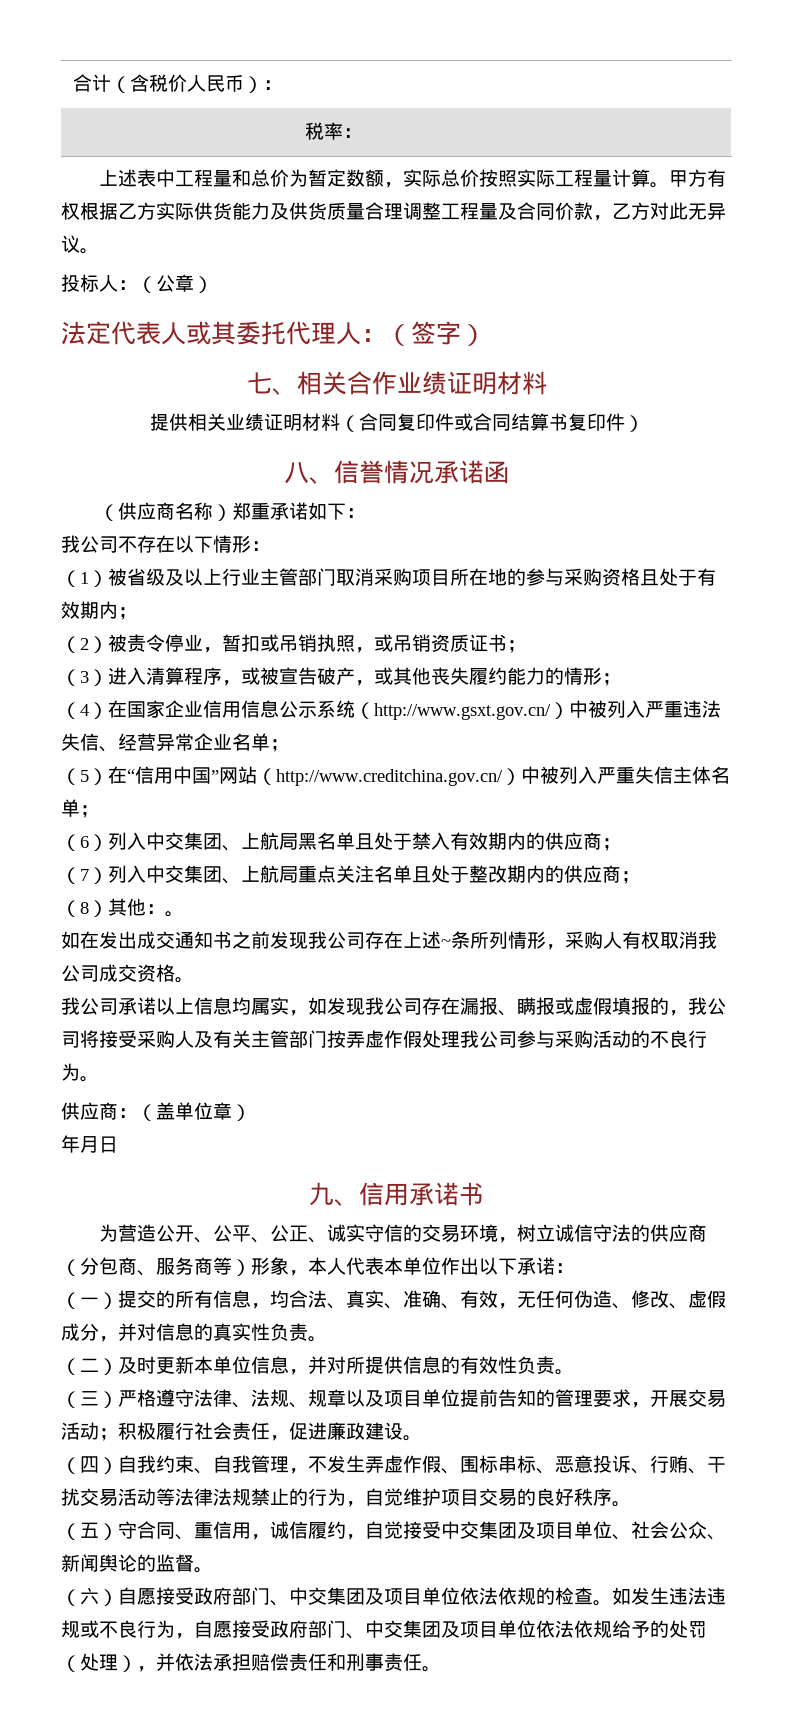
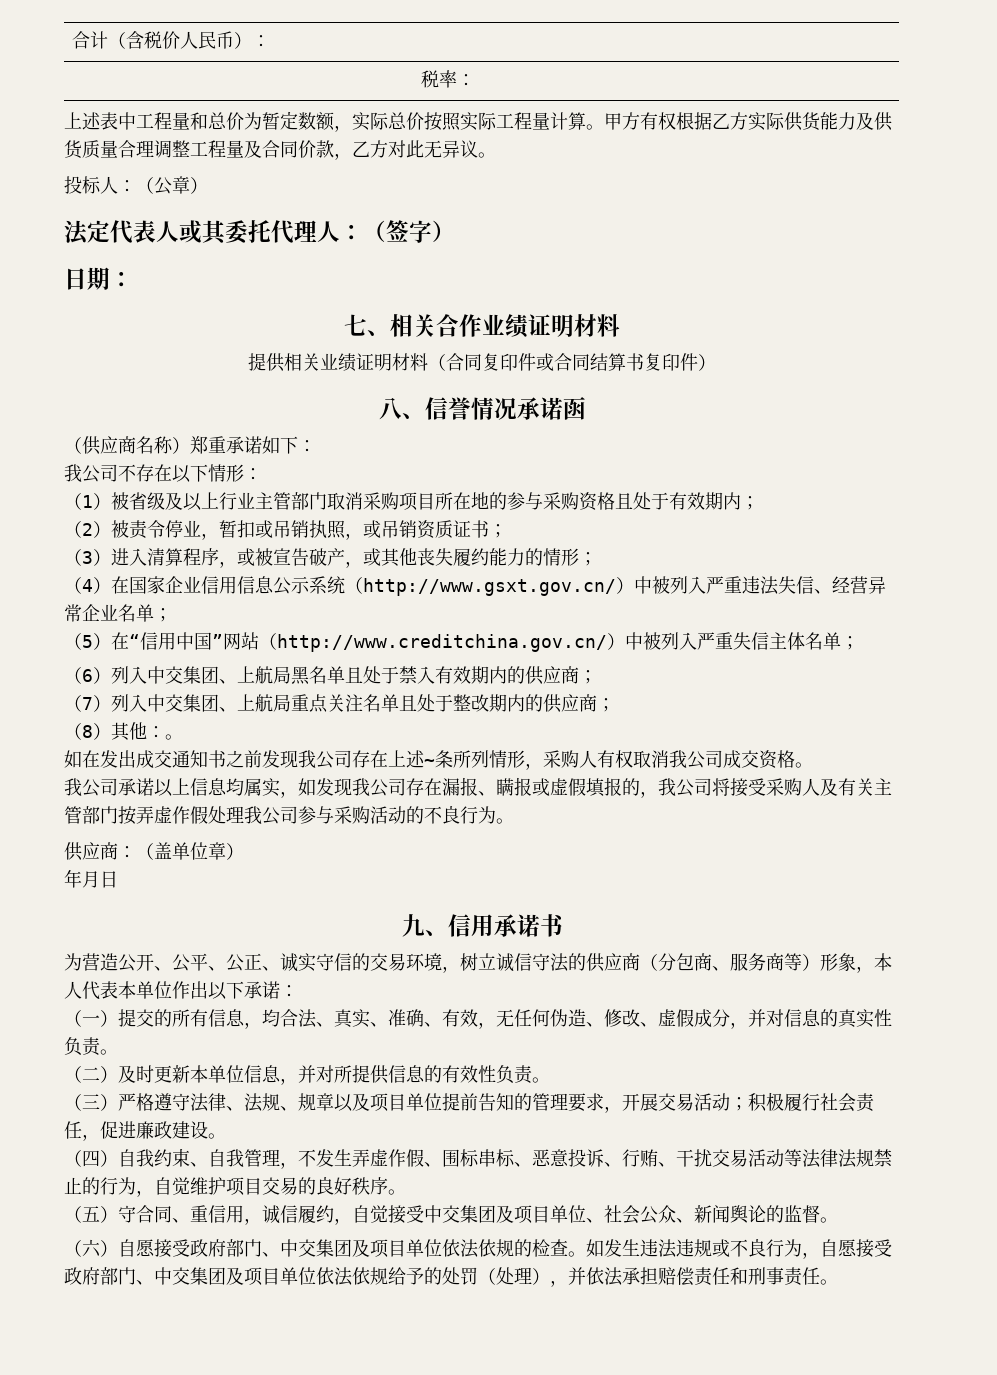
+ 日期：

